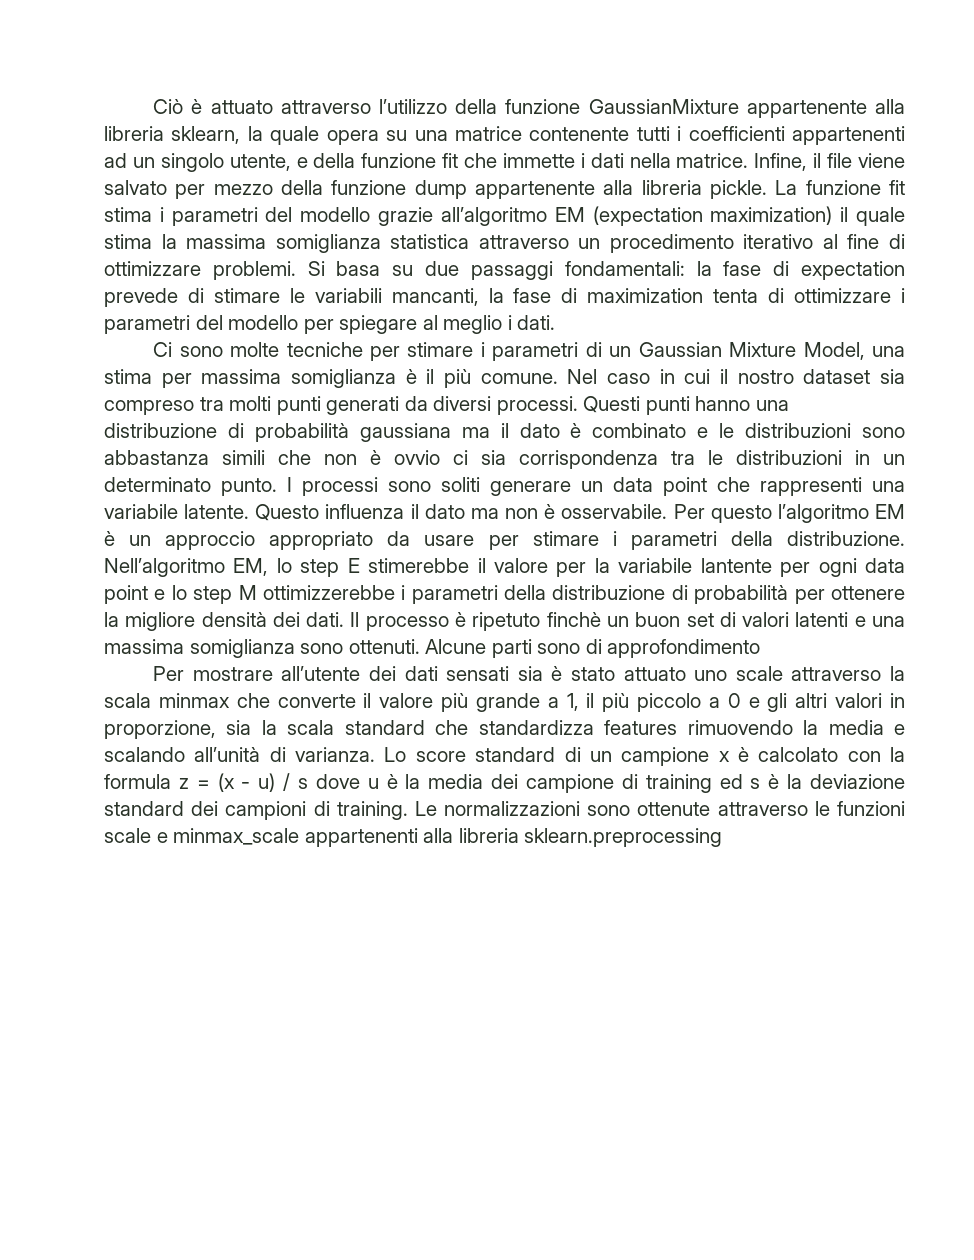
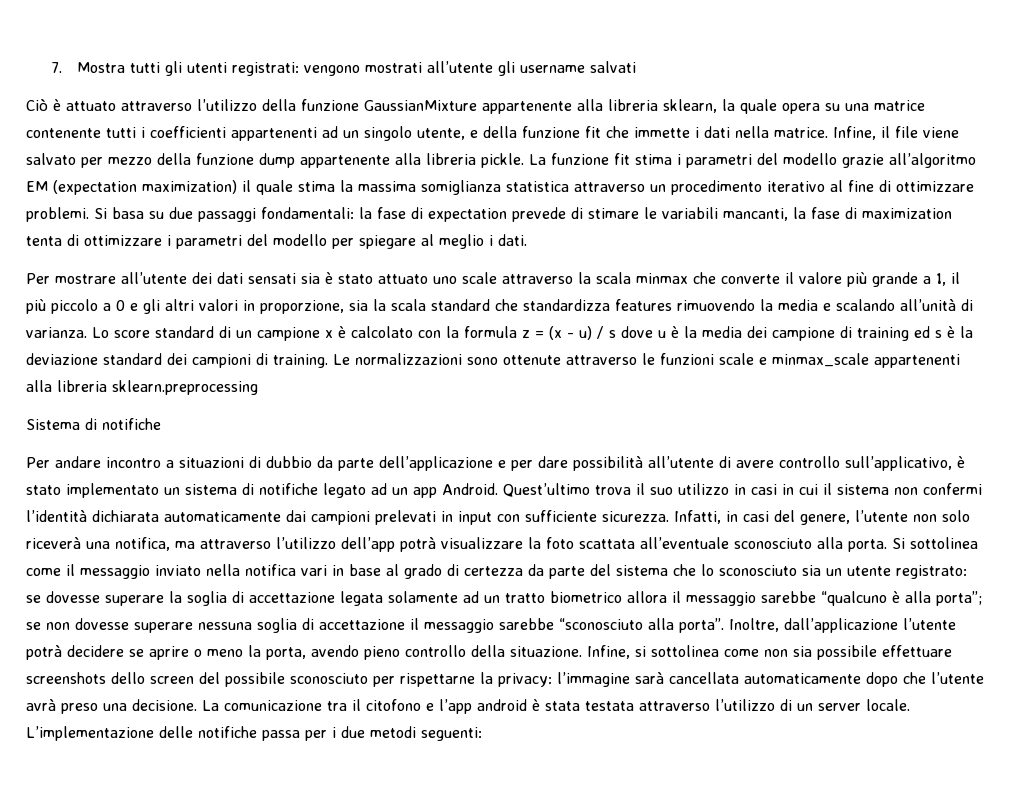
+ 7. Mostra tutti gli utenti registrati: vengono mostrati all’utente gli username salvati
- Ci sono molte tecniche per stimare i parametri di un Gaussian Mixture Model, una stima per massima somiglianza è il più comune. Nel caso in cui il nostro dataset sia compreso tra molti punti generati da diversi processi. Questi punti hanno una distribuzione di probabilità gaussiana ma il dato è combinato e le distribuzioni sono abbastanza simili che non è ovvio ci sia corrispondenza tra le distribuzioni in un determinato punto. I processi sono soliti generare un data point che rappresenti una variabile latente. Questo influenza il dato ma non è osservabile. Per questo l’algoritmo EM è un approccio appropriato da usare per stimare i parametri della distribuzione. Nell’algoritmo EM, lo step E stimerebbe il valore per la variabile lantente per ogni data point e lo step M ottimizzerebbe i parametri della distribuzione di probabilità per ottenere la migliore densità dei dati. Il processo è ripetuto finchè un buon set di valori latenti e una massima somiglianza sono ottenuti. Alcune parti sono di approfondimento
+ Sistema di notifiche
+ Per andare incontro a situazioni di dubbio da parte dell’applicazione e per dare possibilità all’utente di avere controllo sull’applicativo, è stato implementato un sistema di notifiche legato ad un app Android. Quest’ultimo trova il suo utilizzo in casi in cui il sistema non confermi l’identità dichiarata automaticamente dai campioni prelevati in input con sufficiente sicurezza. Infatti, in casi del genere, l’utente non solo riceverà una notifica, ma attraverso l’utilizzo dell’app potrà visualizzare la foto scattata all’eventuale sconosciuto alla porta. Si sottolinea come il messaggio inviato nella notifica vari in base al grado di certezza da parte del sistema che lo sconosciuto sia un utente registrato: se dovesse superare la soglia di accettazione legata solamente ad un tratto biometrico allora il messaggio sarebbe “qualcuno è alla porta”; se non dovesse superare nessuna soglia di accettazione il messaggio sarebbe “sconosciuto alla porta”. Inoltre, dall’applicazione l’utente potrà decidere se aprire o meno la porta, avendo pieno controllo della situazione. Infine, si sottolinea come non sia possibile effettuare screenshots dello screen del possibile sconosciuto per rispettarne la privacy: l’immagine sarà cancellata automaticamente dopo che l’utente avrà preso una decisione. La comunicazione tra il citofono e l’app android è stata testata attraverso l’utilizzo di un server locale. L’implementazione delle notifiche passa per i due metodi seguenti:

